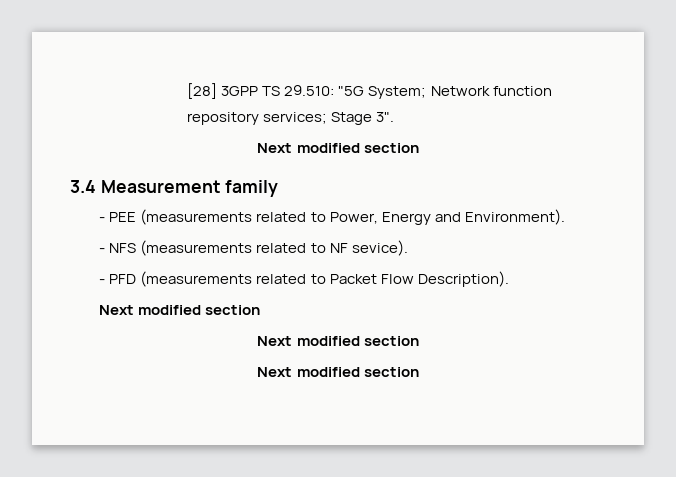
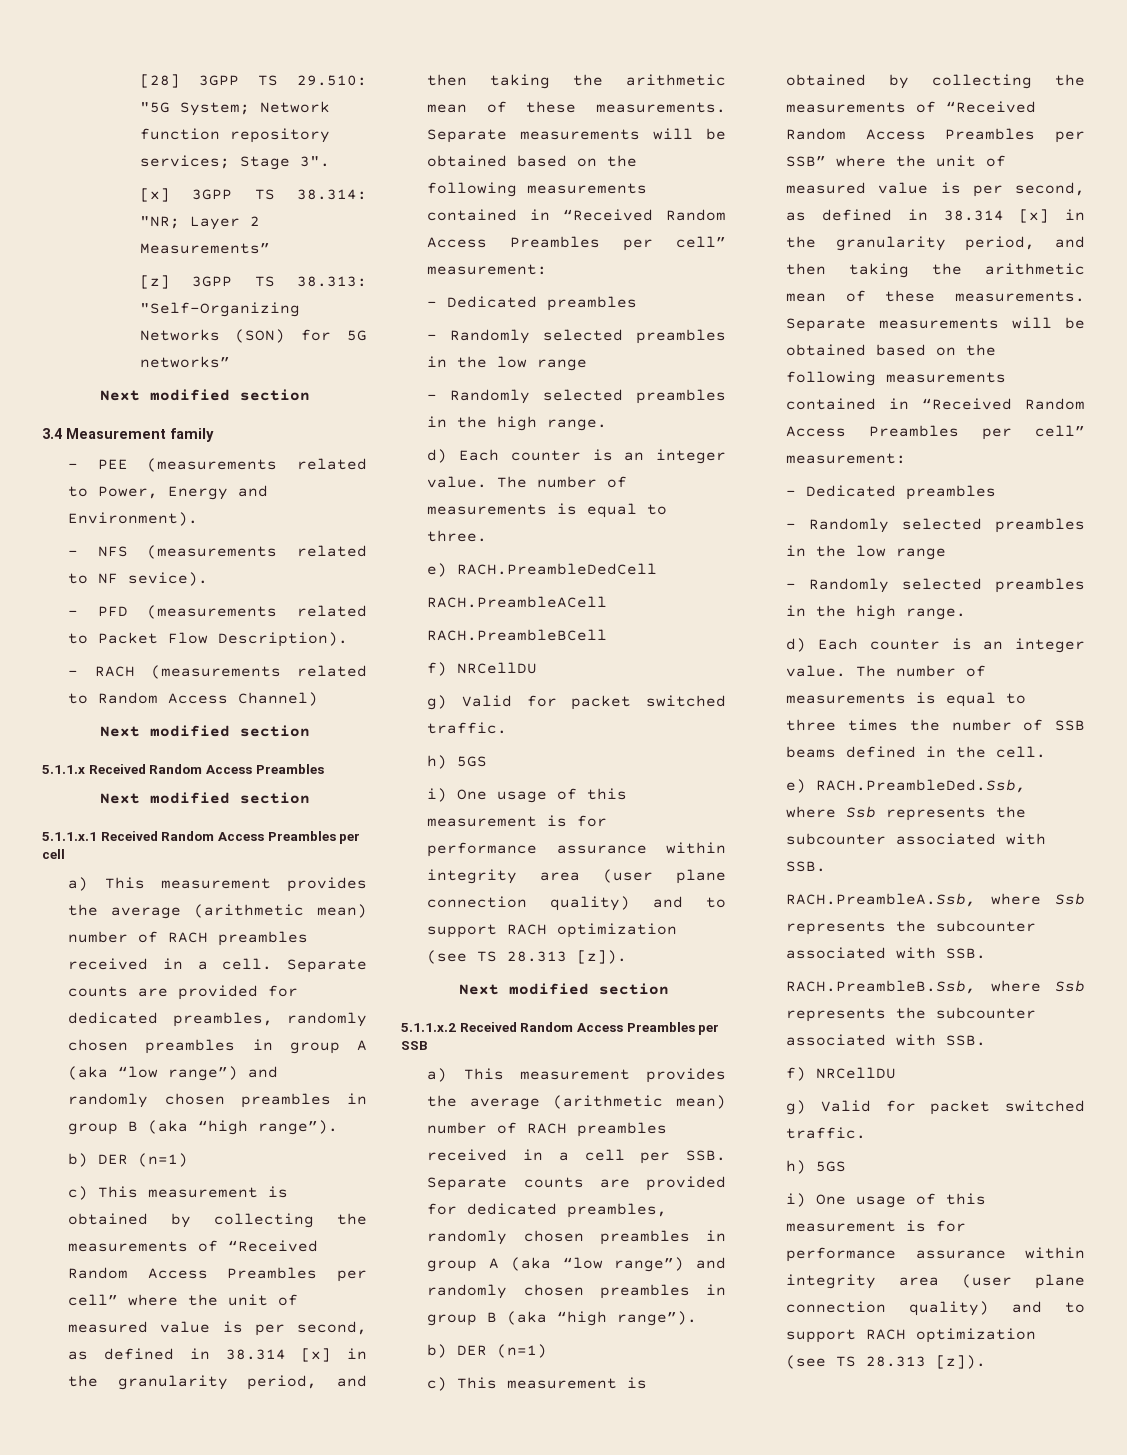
+ [x] 3GPP TS 38.314: "NR; Layer 2 Measurements”
+ [z] 3GPP TS 38.313: "Self-Organizing Networks (SON) for 5G networks”
  - PFD (measurements related to Packet Flow Description).
+ - RACH (measurements related to Random Access Channel)
  Next modified section
+ 5.1.1.x Received Random Access Preambles
  Next modified section
+ 5.1.1.x.1 Received Random Access Preambles per cell
+ a) This measurement provides the average (arithmetic mean) number of RACH preambles received in a cell. Separate counts are provided for dedicated preambles, randomly chosen preambles in group A (aka “low range”) and randomly chosen preambles in group B (aka “high range”).
+ b) DER (n=1)
+ c) This measurement is obtained by collecting the measurements of “Received Random Access Preambles per cell” where the unit of measured value is per second, as defined in 38.314 [x] in the granularity period, and then taking the arithmetic mean of these measurements. Separate measurements will be obtained based on the following measurements contained in “Received Random Access Preambles per cell” measurement:
+ - Dedicated preambles
+ - Randomly selected preambles in the low range
+ - Randomly selected preambles in the high range.
+ d) Each counter is an integer value. The number of measurements is equal to three.
+ e) RACH.PreambleDedCell
+ RACH.PreambleACell
+ RACH.PreambleBCell
+ f) NRCellDU
+ g) Valid for packet switched traffic.
+ h) 5GS
+ i) One usage of this measurement is for performance assurance within integrity area (user plane connection quality) and to support RACH optimization (see TS 28.313 [z]).
  Next modified section
+ 5.1.1.x.2 Received Random Access Preambles per SSB
+ a) This measurement provides the average (arithmetic mean) number of RACH preambles received in a cell per SSB. Separate counts are provided for dedicated preambles, randomly chosen preambles in group A (aka “low range”) and randomly chosen preambles in group B (aka “high range”).
+ b) DER (n=1)
+ c) This measurement is obtained by collecting the measurements of “Received Random Access Preambles per SSB” where the unit of measured value is per second, as defined in 38.314 [x] in the granularity period, and then taking the arithmetic mean of these measurements. Separate measurements will be obtained based on the following measurements contained in “Received Random Access Preambles per cell” measurement:
+ - Dedicated preambles
+ - Randomly selected preambles in the low range
+ - Randomly selected preambles in the high range.
+ d) Each counter is an integer value. The number of measurements is equal to three times the number of SSB beams defined in the cell.
+ e) RACH.PreambleDed.Ssb, where Ssb represents the subcounter associated with SSB.
+ RACH.PreambleA.Ssb, where Ssb represents the subcounter associated with SSB.
+ RACH.PreambleB.Ssb, where Ssb represents the subcounter associated with SSB.
+ f) NRCellDU
+ g) Valid for packet switched traffic.
+ h) 5GS
+ i) One usage of this measurement is for performance assurance within integrity area (user plane connection quality) and to support RACH optimization (see TS 28.313 [z]).

